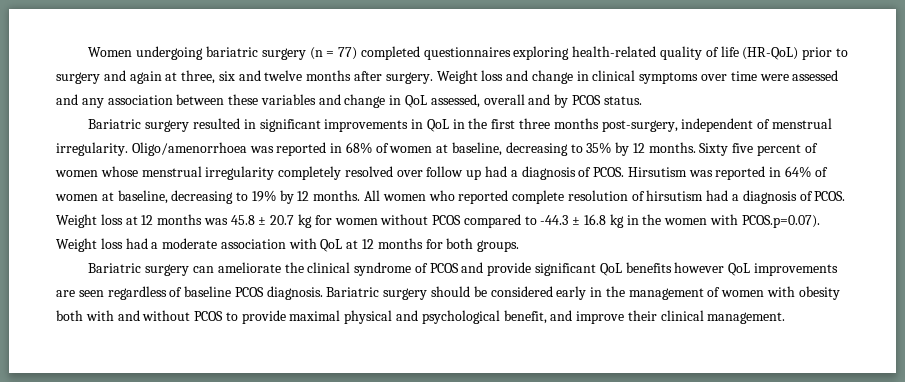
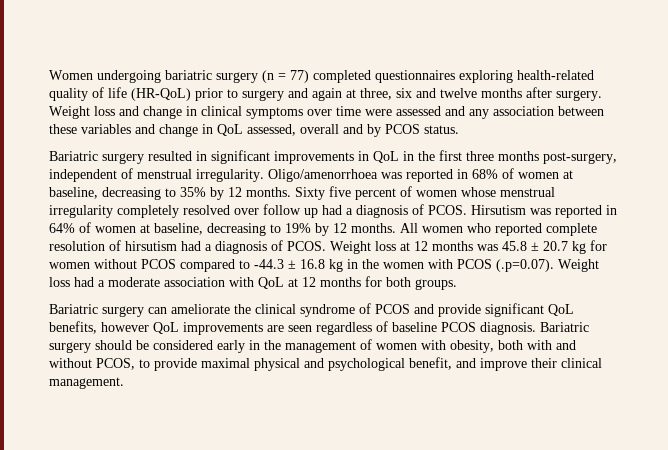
- Weight loss at 12 months was 45.8 ± 20.7 kg for women without PCOS compared to -44.3 ± 16.8 kg in the women with PCOS.p=0.07). Weight loss had a moderate association with QoL at 12 months for both groups.
+ Weight loss at 12 months was 45.8 ± 20.7 kg for women without PCOS compared to -44.3 ± 16.8 kg in the women with PCOS (.p=0.07). Weight loss had a moderate association with QoL at 12 months for both groups.
- Bariatric surgery can ameliorate the clinical syndrome of PCOS and provide significant QoL benefits however QoL improvements are seen regardless of baseline PCOS diagnosis.
+ Bariatric surgery can ameliorate the clinical syndrome of PCOS and provide significant QoL benefits, however QoL improvements are seen regardless of baseline PCOS diagnosis.
- Bariatric surgery should be considered early in the management of women with obesity both with and without PCOS to provide maximal physical and psychological benefit, and improve their clinical management.
+ Bariatric surgery should be considered early in the management of women with obesity, both with and without PCOS, to provide maximal physical and psychological benefit, and improve their clinical management.

